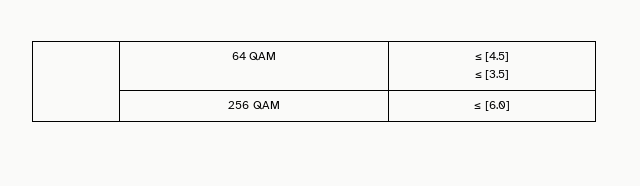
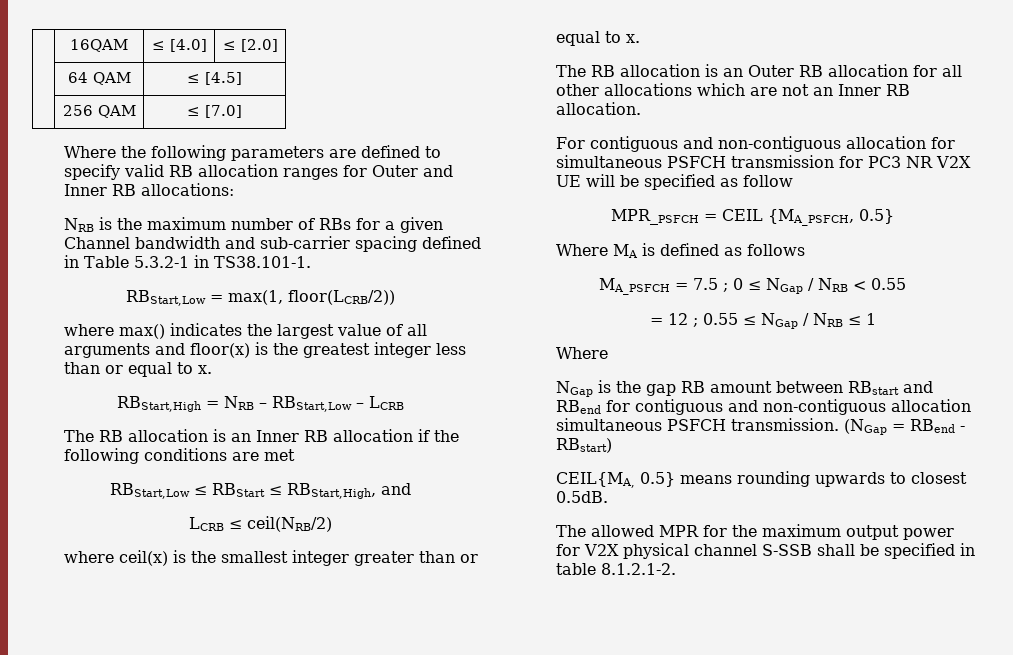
+ | 16QAM | ≤ [4.0] | ≤ [2.0]
  | 64 QAM | ≤ [4.5]
- ≤ [3.5]
- | 256 QAM | ≤ [6.0]
+ | 256 QAM | ≤ [7.0]
+ Where the following parameters are defined to specify valid RB allocation ranges for Outer and Inner RB allocations:
+ NRB is the maximum number of RBs for a given Channel bandwidth and sub-carrier spacing defined in Table 5.3.2-1 in TS38.101-1.
+ RBStart,Low = max(1, floor(LCRB/2))
+ where max() indicates the largest value of all arguments and floor(x) is the greatest integer less than or equal to x.
+ RBStart,High = NRB – RBStart,Low – LCRB
+ The RB allocation is an Inner RB allocation if the following conditions are met
+ RBStart,Low ≤ RBStart ≤ RBStart,High, and
+ LCRB ≤ ceil(NRB/2)
+ where ceil(x) is the smallest integer greater than or equal to x.
+ The RB allocation is an Outer RB allocation for all other allocations which are not an Inner RB allocation.
+ For contiguous and non-contiguous allocation for simultaneous PSFCH transmission for PC3 NR V2X UE will be specified as follow
+ MPR_PSFCH = CEIL {MA_PSFCH, 0.5}
+ Where MA is defined as follows
+ MA_PSFCH = 7.5 ; 0 ≤ NGap / NRB < 0.55
+ = 12 ; 0.55 ≤ NGap / NRB ≤ 1
+ Where
+ NGap is the gap RB amount between RBstart and RBend for contiguous and non-contiguous allocation simultaneous PSFCH transmission. (NGap = RBend - RBstart)
+ CEIL{MA, 0.5} means rounding upwards to closest 0.5dB.
+ The allowed MPR for the maximum output power for V2X physical channel S-SSB shall be specified in table 8.1.2.1-2.

